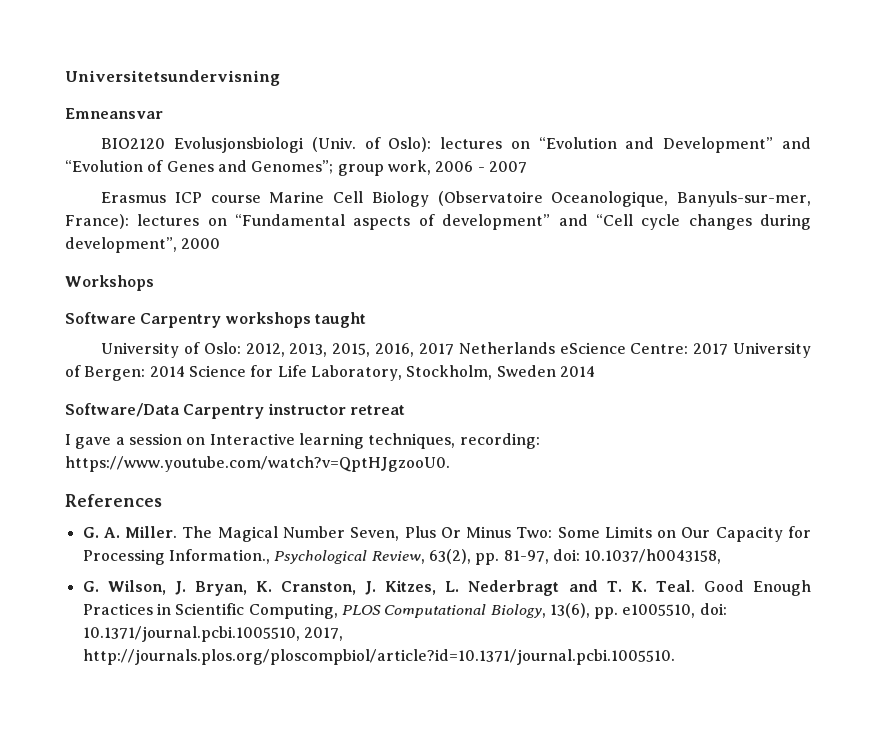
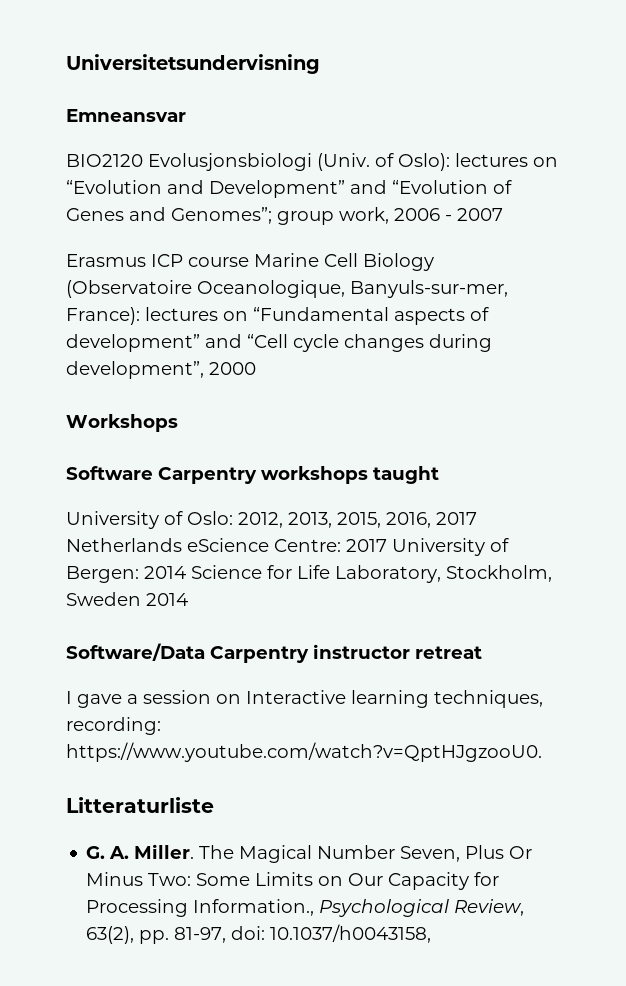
- References
+ Litteraturliste
- G. Wilson, J. Bryan, K. Cranston, J. Kitzes, L. Nederbragt and T. K. Teal. Good Enough Practices in Scientific Computing, PLOS Computational Biology, 13(6), pp. e1005510, doi: 10.1371/journal.pcbi.1005510, 2017, http://journals.plos.org/ploscompbiol/article?id=10.1371/journal.pcbi.1005510.

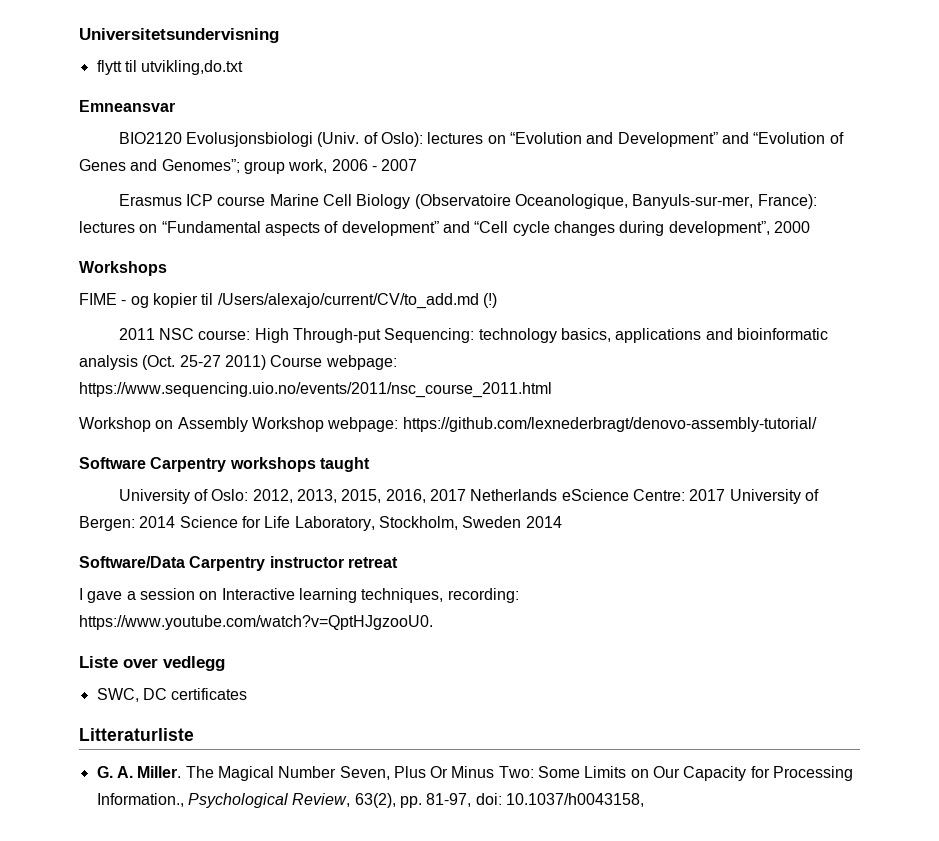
+ flytt til utvikling,do.txt
+ FIME - og kopier til /Users/alexajo/current/CV/to_add.md (!)
+ 2011 NSC course: High Through-put Sequencing: technology basics, applications and bioinformatic analysis (Oct. 25-27 2011) Course webpage: https://www.sequencing.uio.no/events/2011/nsc_course_2011.html
+ Workshop on Assembly Workshop webpage: https://github.com/lexnederbragt/denovo-assembly-tutorial/
+ Liste over vedlegg
+ SWC, DC certificates

